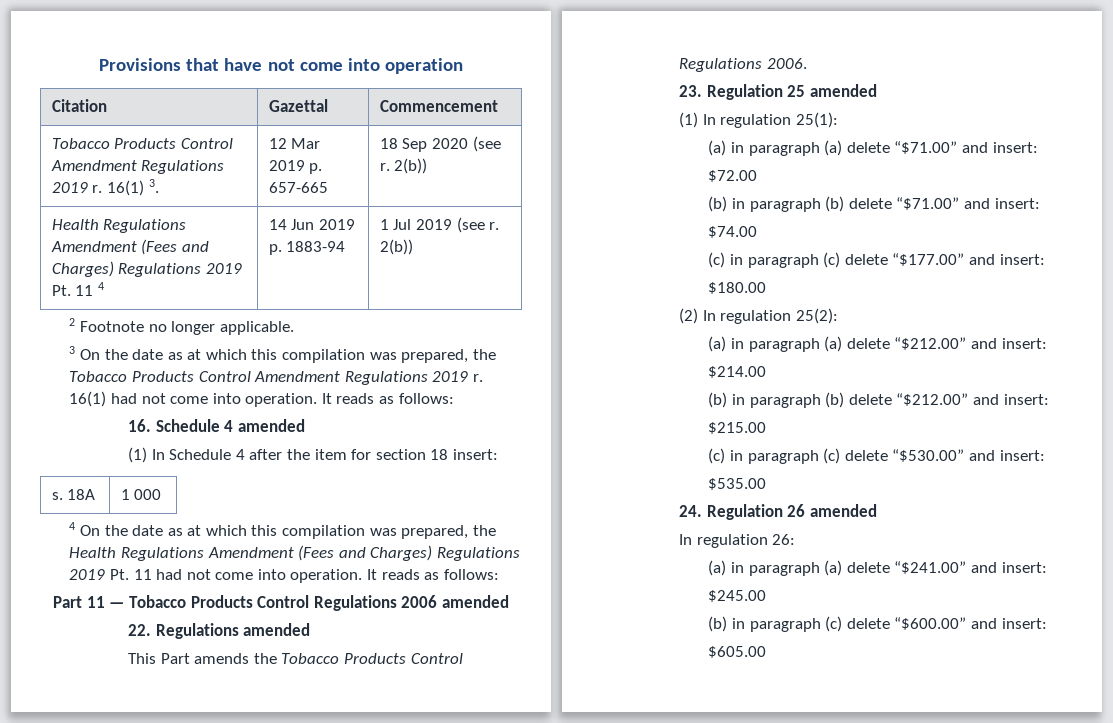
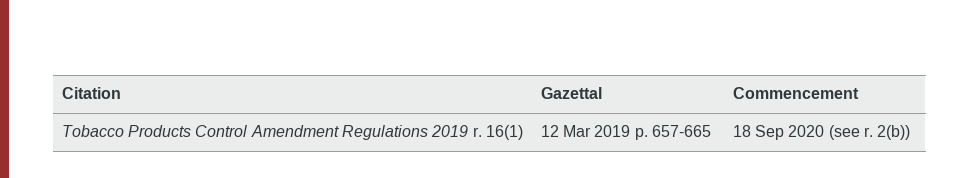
- Provisions that have not come into operation
- Tobacco Products Control Amendment Regulations 2019 r. 16(1) 3. | 12 Mar 2019 p. 657-665 | 18 Sep 2020 (see r. 2(b))
+ Tobacco Products Control Amendment Regulations 2019 r. 16(1) | 12 Mar 2019 p. 657-665 | 18 Sep 2020 (see r. 2(b))
- Health Regulations Amendment (Fees and Charges) Regulations 2019 Pt. 11 4 | 14 Jun 2019 p. 1883-94 | 1 Jul 2019 (see r. 2(b))
- 2 Footnote no longer applicable.
- 3 On the date as at which this compilation was prepared, the Tobacco Products Control Amendment Regulations 2019 r. 16(1) had not come into operation. It reads as follows:
- 16. Schedule 4 amended
- (1) In Schedule 4 after the item for section 18 insert:
- s. 18A | 1 000
- 4 On the date as at which this compilation was prepared, the Health Regulations Amendment (Fees and Charges) Regulations 2019 Pt. 11 had not come into operation. It reads as follows:
- Part 11 — Tobacco Products Control Regulations 2006 amended
- 22. Regulations amended
- This Part amends the Tobacco Products Control Regulations 2006.
- 23. Regulation 25 amended
- (1) In regulation 25(1):
- (a) in paragraph (a) delete “$71.00” and insert:
- $72.00
- (b) in paragraph (b) delete “$71.00” and insert:
- $74.00
- (c) in paragraph (c) delete “$177.00” and insert:
- $180.00
- (2) In regulation 25(2):
- (a) in paragraph (a) delete “$212.00” and insert:
- $214.00
- (b) in paragraph (b) delete “$212.00” and insert:
- $215.00
- (c) in paragraph (c) delete “$530.00” and insert:
- $535.00
- 24. Regulation 26 amended
- In regulation 26:
- (a) in paragraph (a) delete “$241.00” and insert:
- $245.00
- (b) in paragraph (c) delete “$600.00” and insert:
- $605.00

